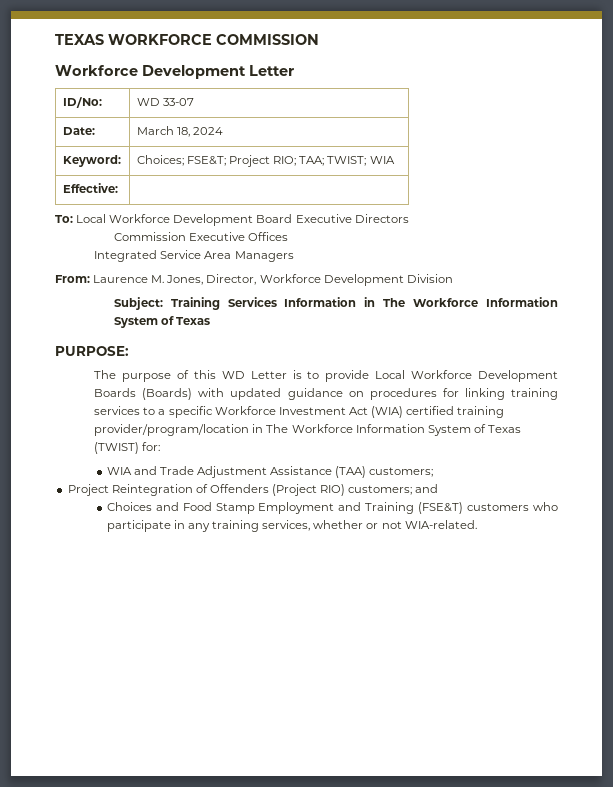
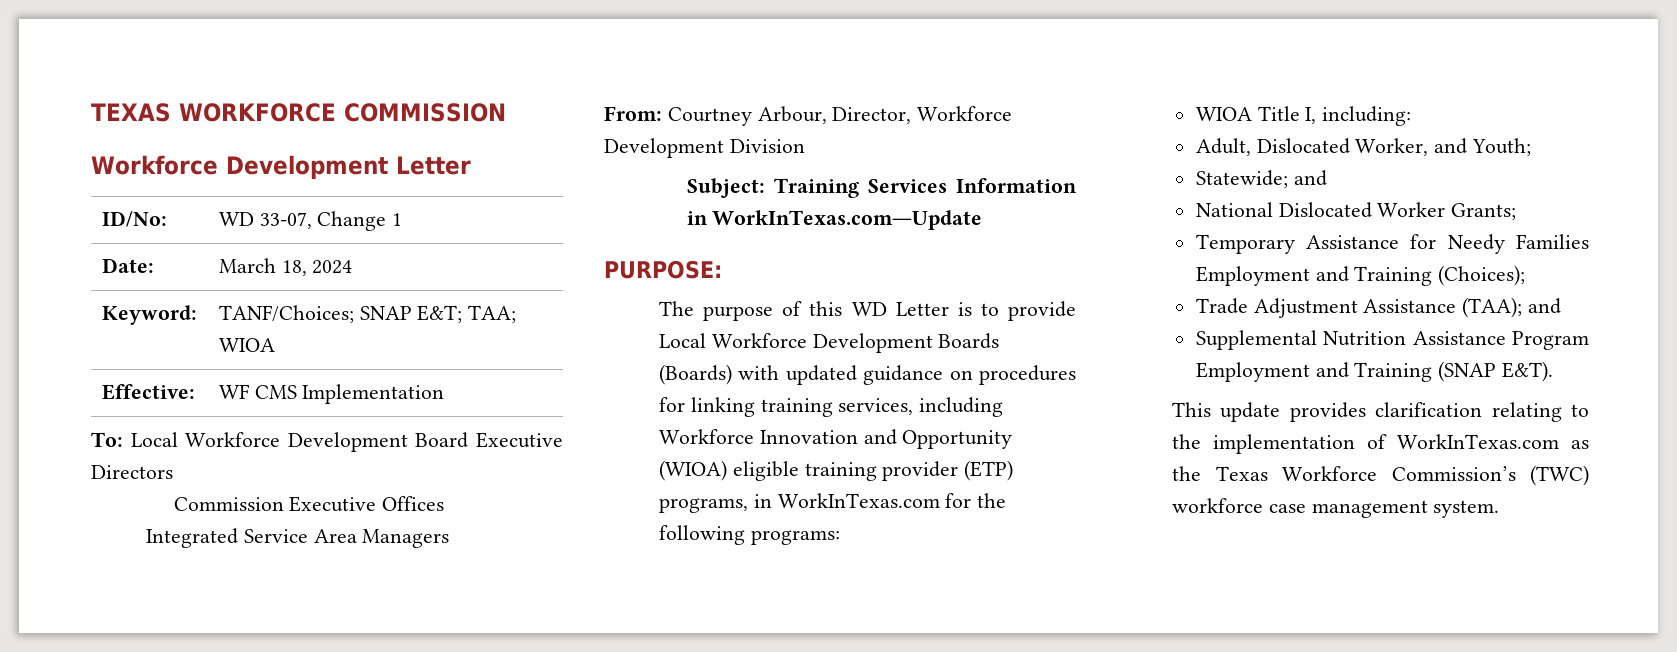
- ID/No: | WD 33-07
+ ID/No: | WD 33-07, Change 1
- Keyword: | Choices; FSE&T; Project RIO; TAA; TWIST; WIA
- Effective: |
+ Keyword: | TANF/Choices; SNAP E&T; TAA; WIOA
+ Effective: | WF CMS Implementation
- From: Laurence M. Jones, Director, Workforce Development Division
+ From: Courtney Arbour, Director, Workforce Development Division
- Subject: Training Services Information in The Workforce Information System of Texas
+ Subject: Training Services Information in WorkInTexas.com―Update
- The purpose of this WD Letter is to provide Local Workforce Development Boards (Boards) with updated guidance on procedures for linking training services to a specific Workforce Investment Act (WIA) certified training provider/program/location in The Workforce Information System of Texas (TWIST) for:
- WIA and Trade Adjustment Assistance (TAA) customers;
- Project Reintegration of Offenders (Project RIO) customers; and
- Choices and Food Stamp Employment and Training (FSE&T) customers who participate in any training services, whether or not WIA-related.
+ The purpose of this WD Letter is to provide Local Workforce Development Boards (Boards) with updated guidance on procedures for linking training services, including Workforce Innovation and Opportunity (WIOA) eligible training provider (ETP) programs, in WorkInTexas.com for the following programs:
+ WIOA Title I, including:
+ Adult, Dislocated Worker, and Youth;
+ Statewide; and
+ National Dislocated Worker Grants;
+ Temporary Assistance for Needy Families Employment and Training (Choices);
+ Trade Adjustment Assistance (TAA); and
+ Supplemental Nutrition Assistance Program Employment and Training (SNAP E&T).
+ This update provides clarification relating to the implementation of WorkInTexas.com as the Texas Workforce Commission’s (TWC) workforce case management system.

